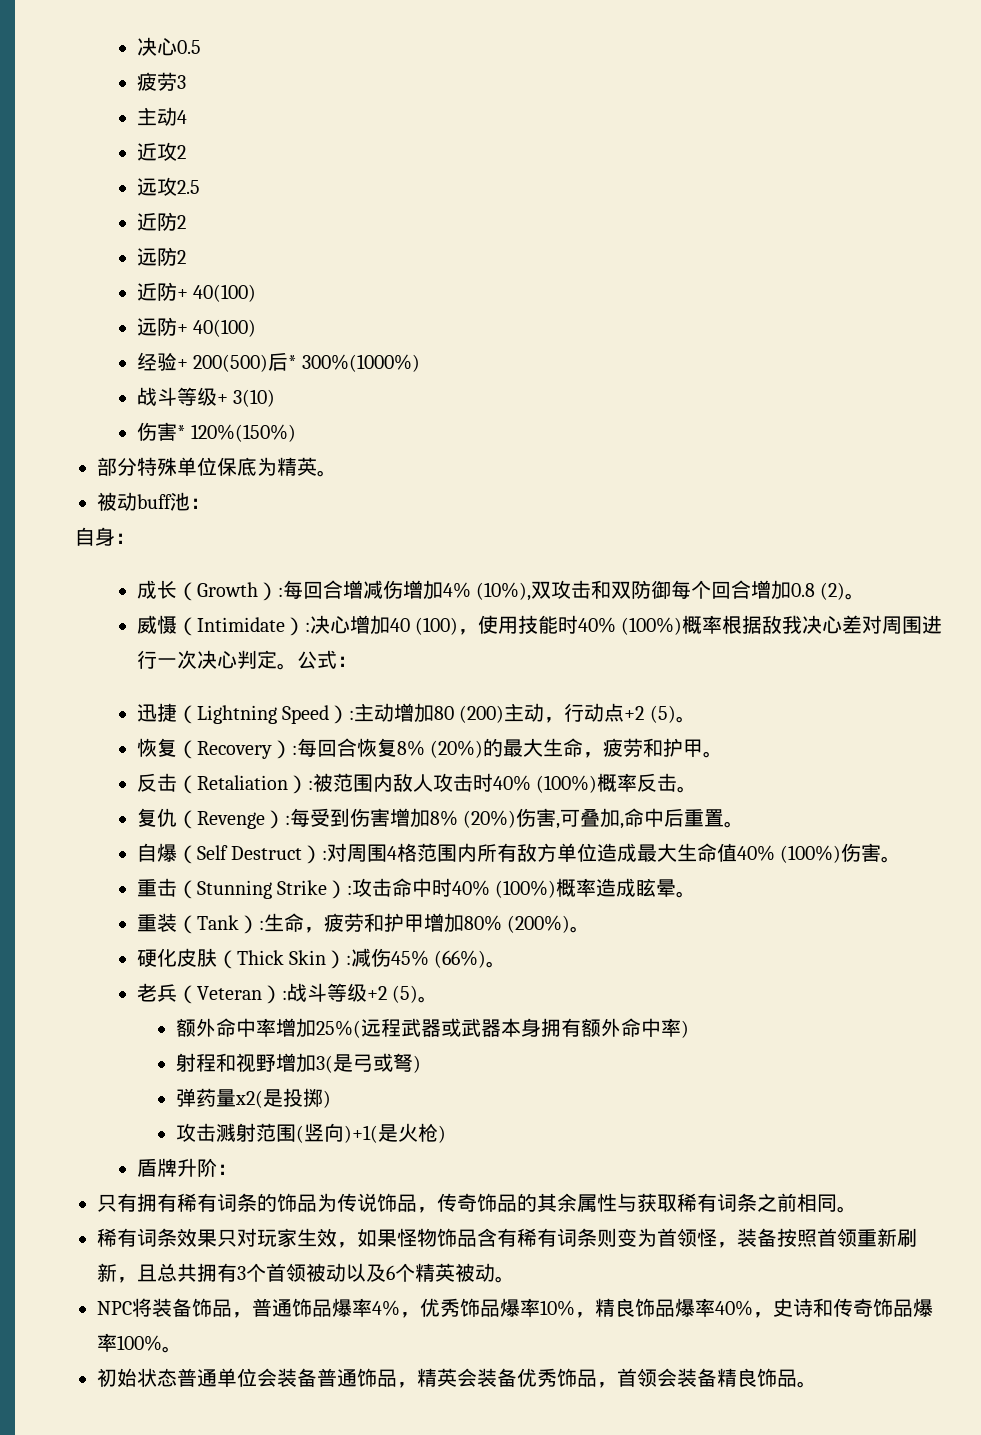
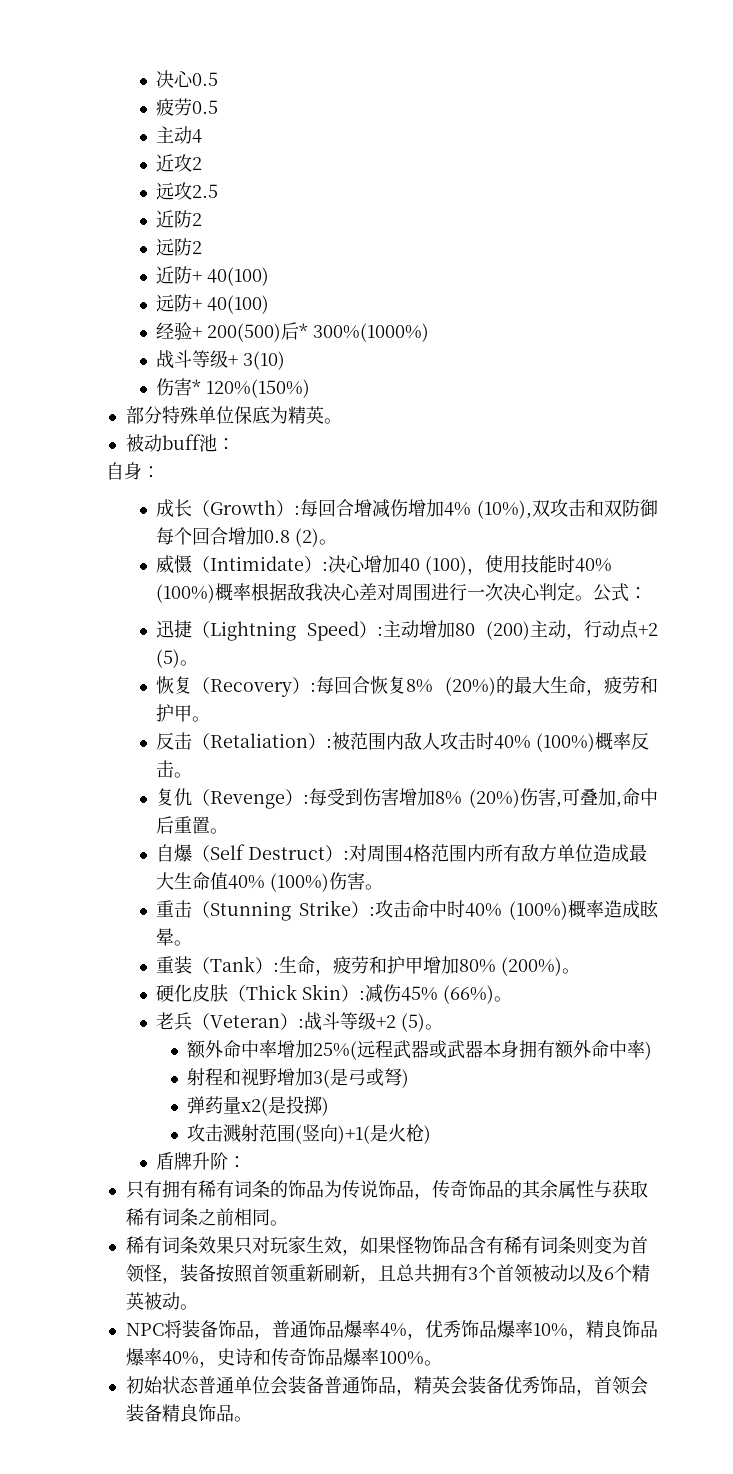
- 疲劳3
+ 疲劳0.5

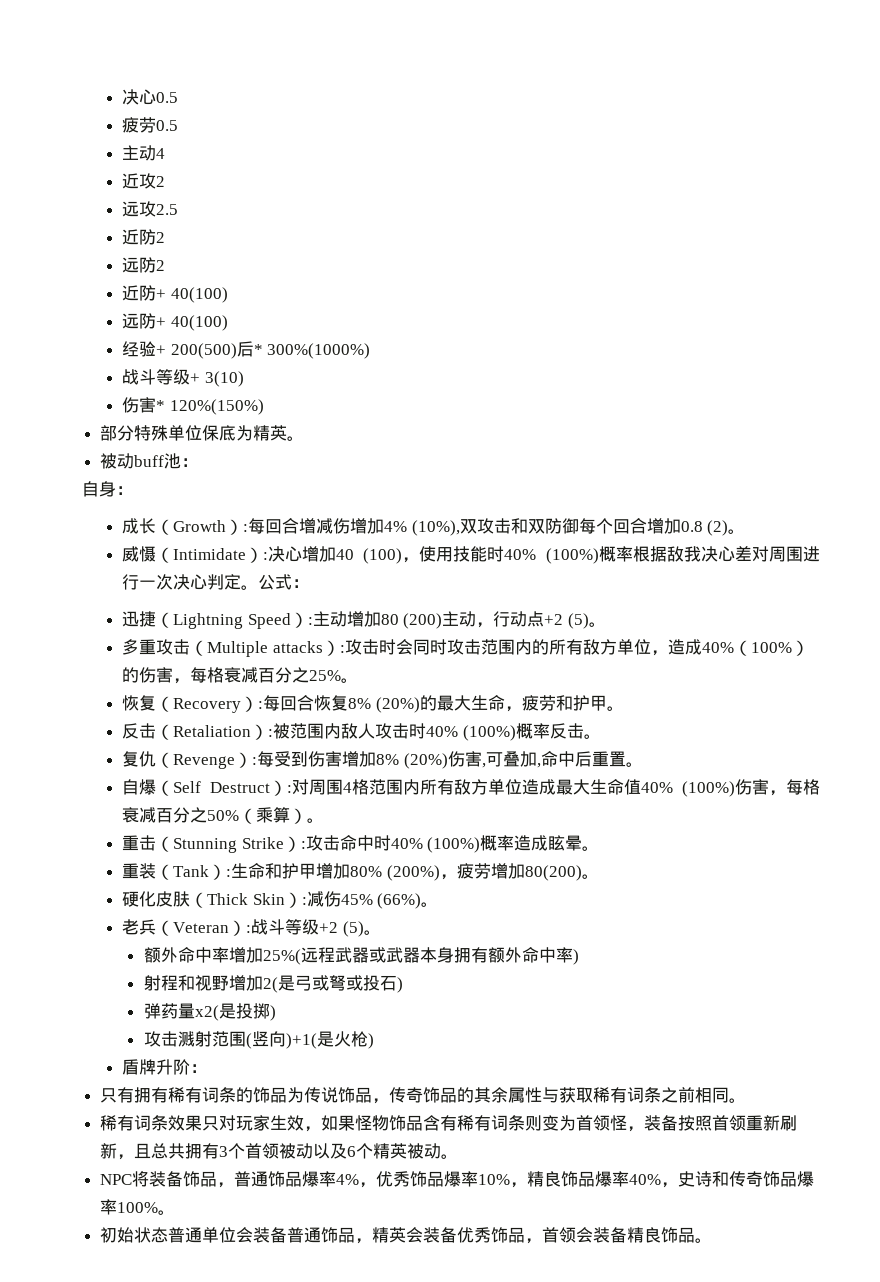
+ 多重攻击（Multiple attacks）:攻击时会同时攻击范围内的所有敌方单位，造成40%（100%）的伤害，每格衰减百分之25%。
- 自爆（Self Destruct）:对周围4格范围内所有敌方单位造成最大生命值40% (100%)伤害。
+ 自爆（Self Destruct）:对周围4格范围内所有敌方单位造成最大生命值40% (100%)伤害，每格衰减百分之50%（乘算）。
- 重装（Tank）:生命，疲劳和护甲增加80% (200%)。
+ 重装（Tank）:生命和护甲增加80% (200%)，疲劳增加80(200)。
- 射程和视野增加3(是弓或弩)
+ 射程和视野增加2(是弓或弩或投石)

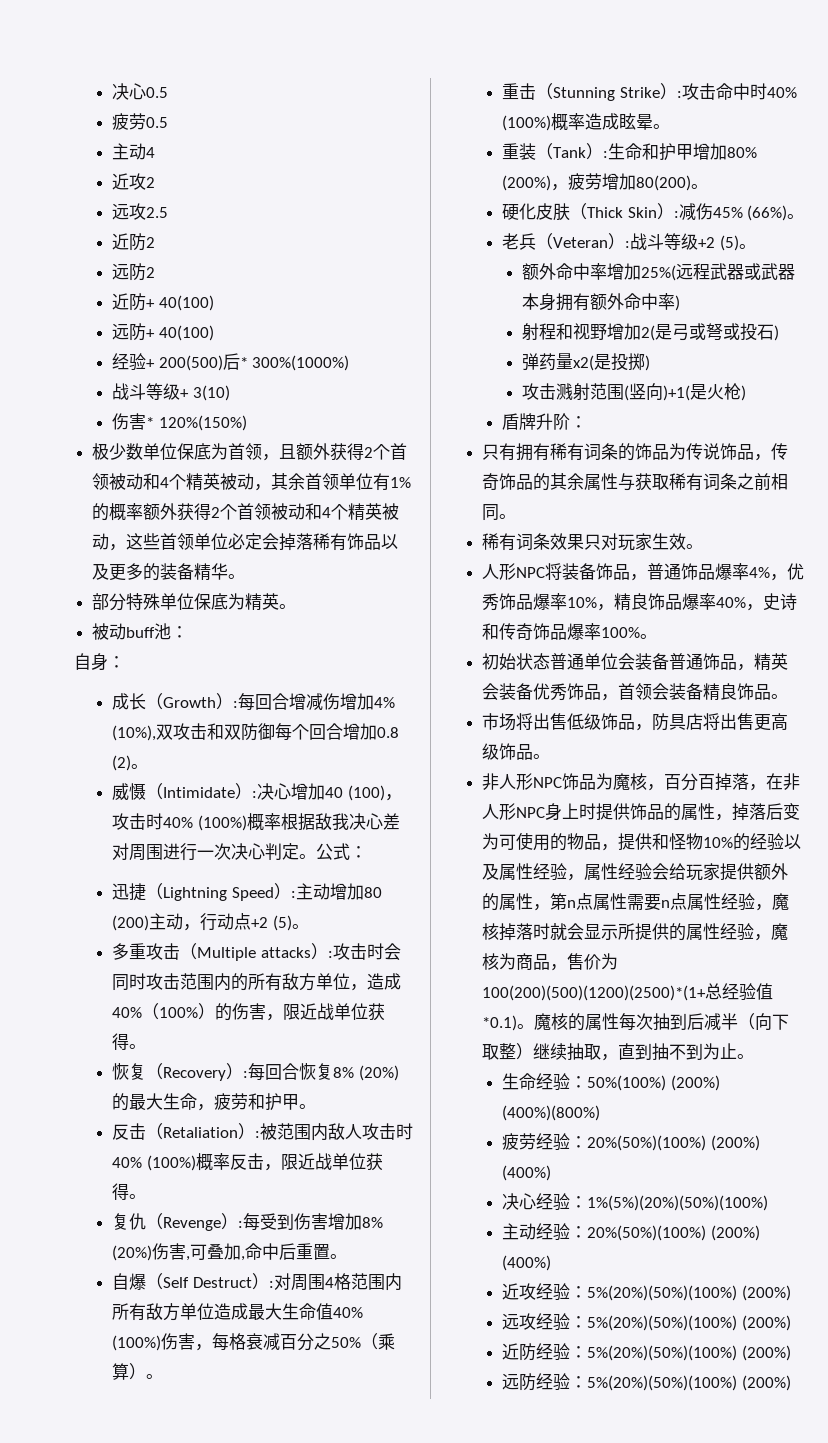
+ 极少数单位保底为首领，且额外获得2个首领被动和4个精英被动，其余首领单位有1%的概率额外获得2个首领被动和4个精英被动，这些首领单位必定会掉落稀有饰品以及更多的装备精华。
- 威慑（Intimidate）:决心增加40 (100)，使用技能时40% (100%)概率根据敌我决心差对周围进行一次决心判定。
+ 威慑（Intimidate）:决心增加40 (100)，攻击时40% (100%)概率根据敌我决心差对周围进行一次决心判定。
- 多重攻击（Multiple attacks）:攻击时会同时攻击范围内的所有敌方单位，造成40%（100%）的伤害，每格衰减百分之25%。
+ 多重攻击（Multiple attacks）:攻击时会同时攻击范围内的所有敌方单位，造成40%（100%）的伤害，限近战单位获得。
- 反击（Retaliation）:被范围内敌人攻击时40% (100%)概率反击。
+ 反击（Retaliation）:被范围内敌人攻击时40% (100%)概率反击，限近战单位获得。
- 稀有词条效果只对玩家生效，如果怪物饰品含有稀有词条则变为首领怪，装备按照首领重新刷新，且总共拥有3个首领被动以及6个精英被动。
- NPC将装备饰品，普通饰品爆率4%，优秀饰品爆率10%，精良饰品爆率40%，史诗和传奇饰品爆率100%。
+ 稀有词条效果只对玩家生效。
+ 人形NPC将装备饰品，普通饰品爆率4%，优秀饰品爆率10%，精良饰品爆率40%，史诗和传奇饰品爆率100%。
+ 市场将出售低级饰品，防具店将出售更高级饰品。
+ 非人形NPC饰品为魔核，百分百掉落，在非人形NPC身上时提供饰品的属性，掉落后变为可使用的物品，提供和怪物10%的经验以及属性经验，属性经验会给玩家提供额外的属性，第n点属性需要n点属性经验，魔核掉落时就会显示所提供的属性经验，魔核为商品，售价为100(200)(500)(1200)(2500)*(1+总经验值*0.1)。魔核的属性每次抽到后减半（向下取整）继续抽取，直到抽不到为止。
+ 生命经验：50%(100%) (200%) (400%)(800%)
+ 疲劳经验：20%(50%)(100%) (200%) (400%)
+ 决心经验：1%(5%)(20%)(50%)(100%)
+ 主动经验：20%(50%)(100%) (200%) (400%)
+ 近攻经验：5%(20%)(50%)(100%) (200%)
+ 远攻经验：5%(20%)(50%)(100%) (200%)
+ 近防经验：5%(20%)(50%)(100%) (200%)
+ 远防经验：5%(20%)(50%)(100%) (200%)

